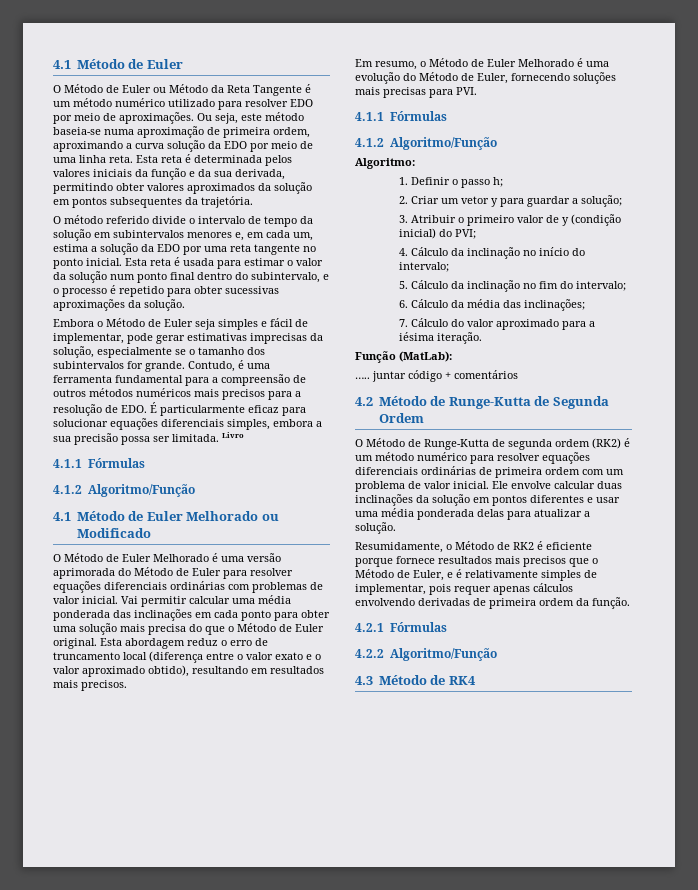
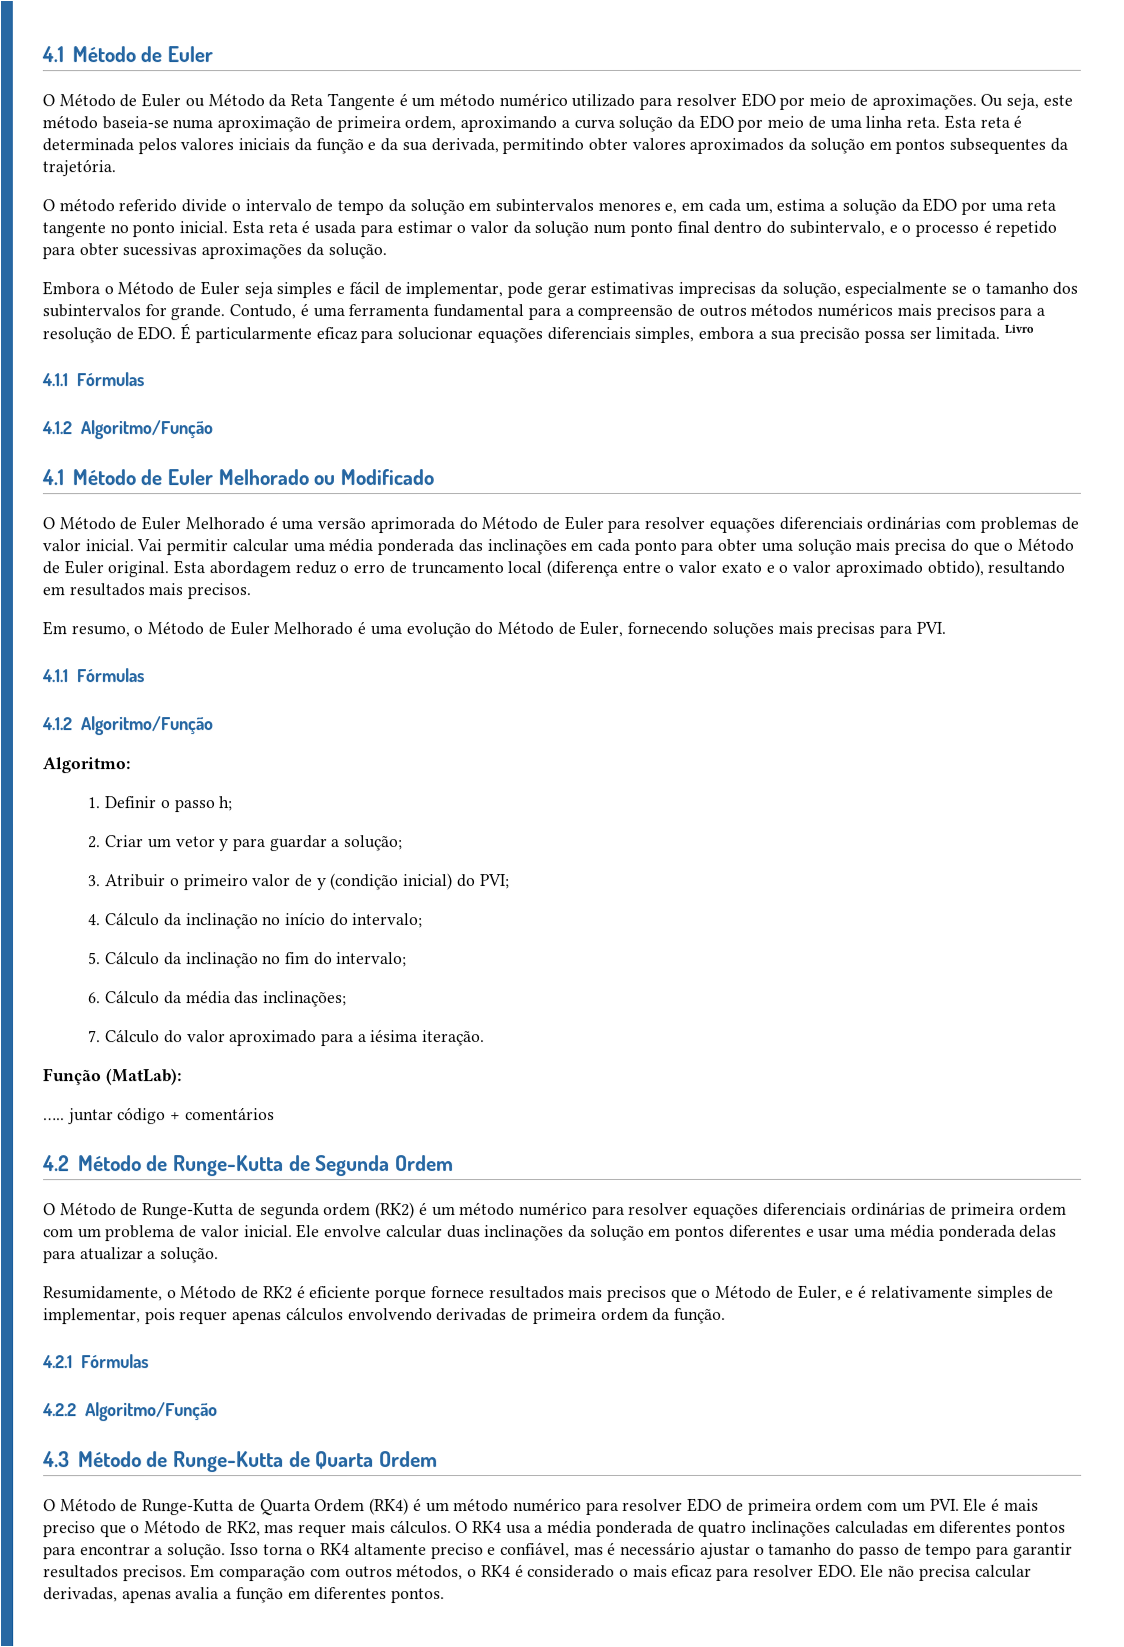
- 4.3 Método de RK4
+ 4.3 Método de Runge-Kutta de Quarta Ordem
+ O Método de Runge-Kutta de Quarta Ordem (RK4) é um método numérico para resolver EDO de primeira ordem com um PVI. Ele é mais preciso que o Método de RK2, mas requer mais cálculos. O RK4 usa a média ponderada de quatro inclinações calculadas em diferentes pontos para encontrar a solução. Isso torna o RK4 altamente preciso e confiável, mas é necessário ajustar o tamanho do passo de tempo para garantir resultados precisos. Em comparação com outros métodos, o RK4 é considerado o mais eficaz para resolver EDO. Ele não precisa calcular derivadas, apenas avalia a função em diferentes pontos.

